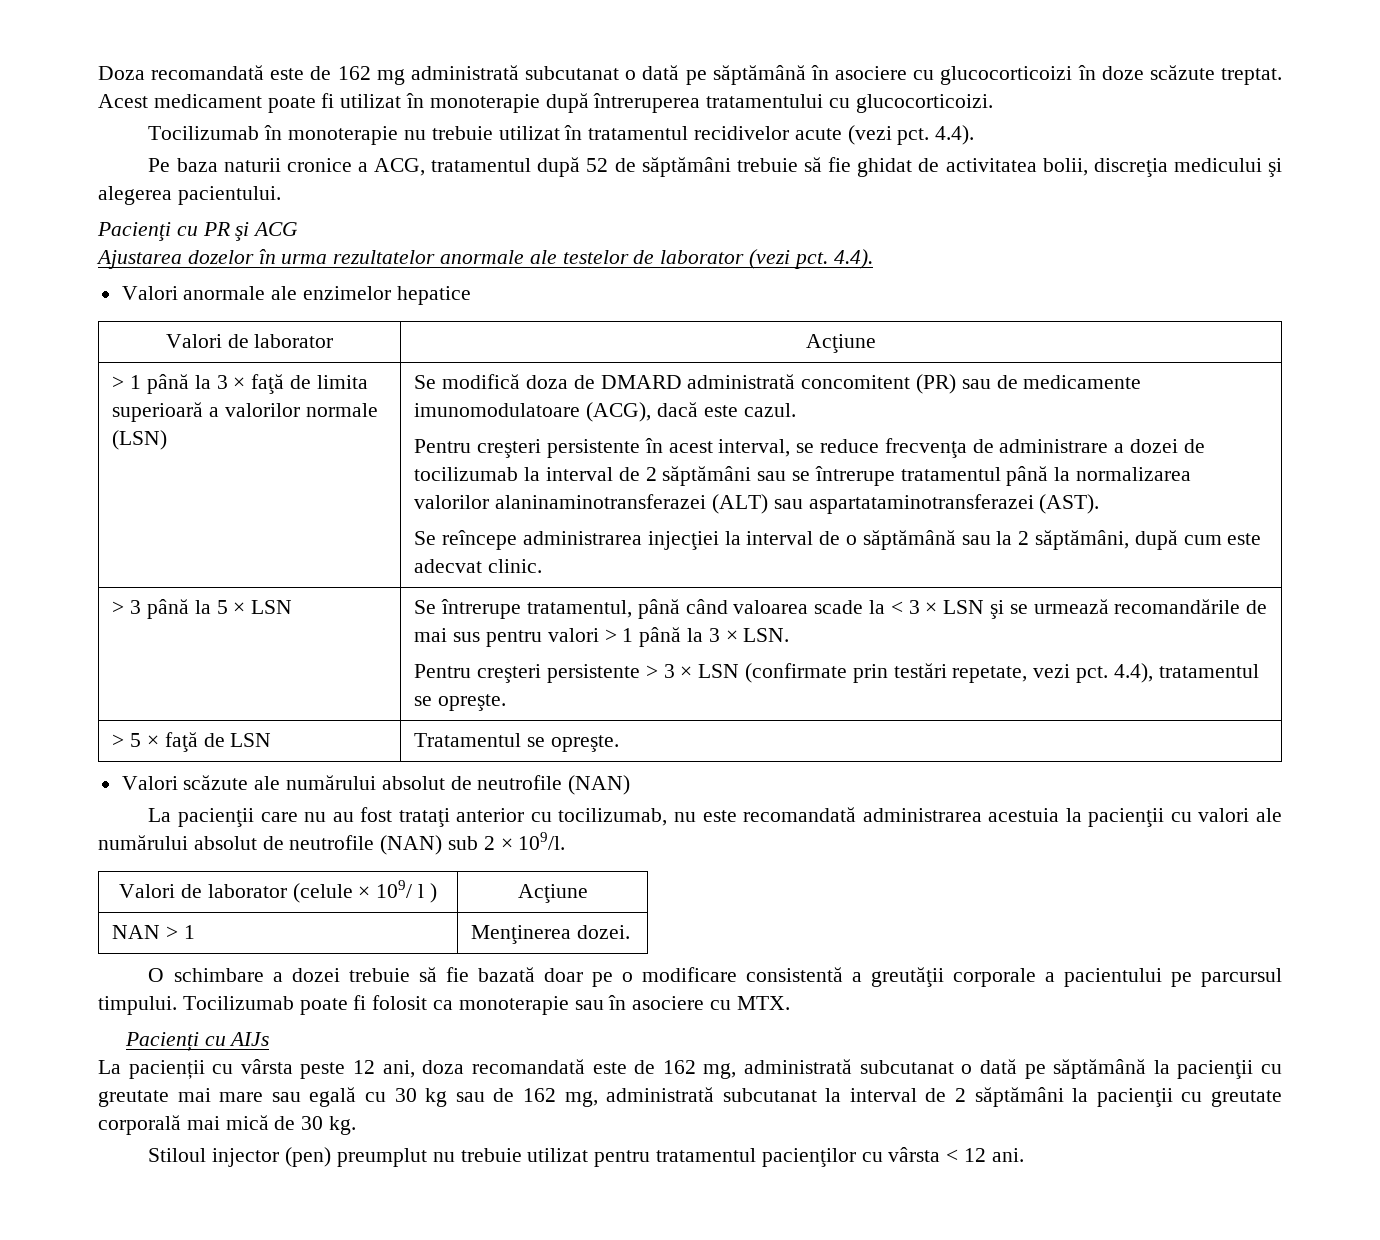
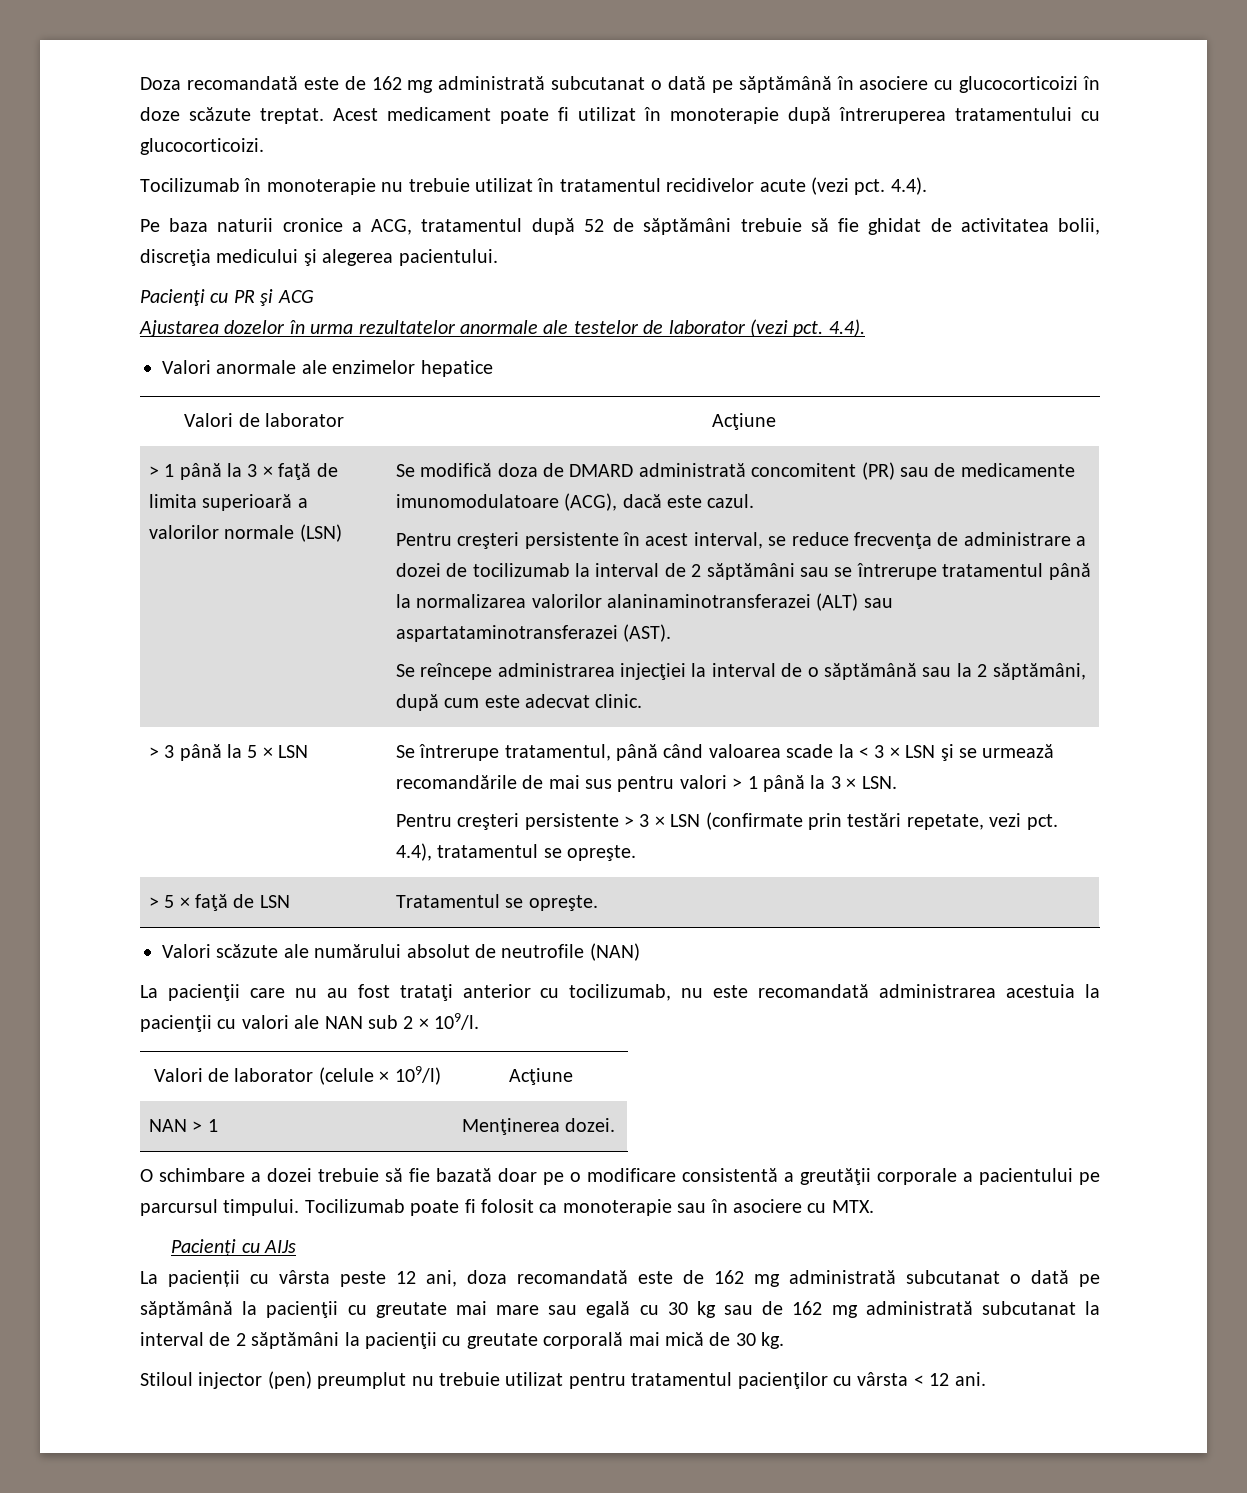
- La pacienţii care nu au fost trataţi anterior cu tocilizumab, nu este recomandată administrarea acestuia la pacienţii cu valori ale numărului absolut de neutrofile (NAN) sub 2 × 109/l.
+ La pacienţii care nu au fost trataţi anterior cu tocilizumab, nu este recomandată administrarea acestuia la pacienţii cu valori ale NAN sub 2 × 109/l.
- Valori de laborator (celule × 109/ l ) | Acţiune
+ Valori de laborator (celule × 109/l) | Acţiune
- La pacienții cu vârsta peste 12 ani, doza recomandată este de 162 mg, administrată subcutanat o dată pe săptămână la pacienţii cu greutate mai mare sau egală cu 30 kg sau de 162 mg, administrată subcutanat la interval de 2 săptămâni la pacienţii cu greutate corporală mai mică de 30 kg.
+ La pacienții cu vârsta peste 12 ani, doza recomandată este de 162 mg administrată subcutanat o dată pe săptămână la pacienţii cu greutate mai mare sau egală cu 30 kg sau de 162 mg administrată subcutanat la interval de 2 săptămâni la pacienţii cu greutate corporală mai mică de 30 kg.

